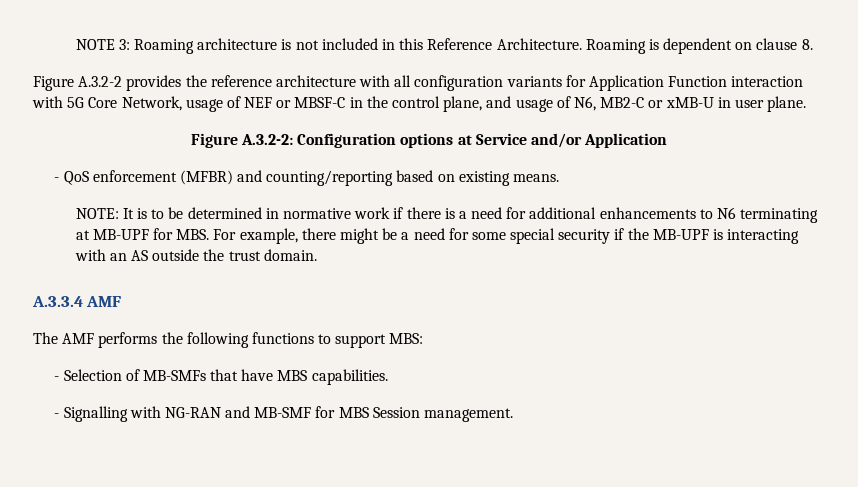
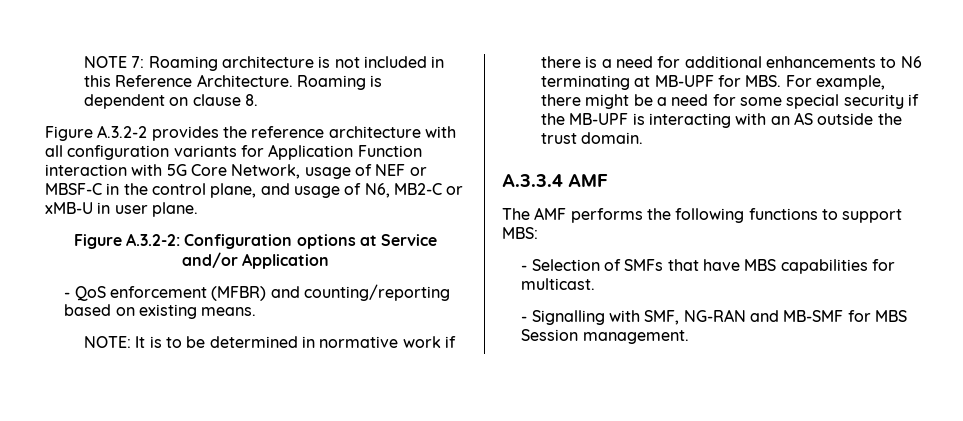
- NOTE 3: Roaming architecture is not included in this Reference Architecture.
+ NOTE 7: Roaming architecture is not included in this Reference Architecture.
- - Selection of MB-SMFs that have MBS capabilities.
+ - Selection of SMFs that have MBS capabilities for multicast.
- - Signalling with NG-RAN and MB-SMF for MBS Session management.
+ - Signalling with SMF, NG-RAN and MB-SMF for MBS Session management.

